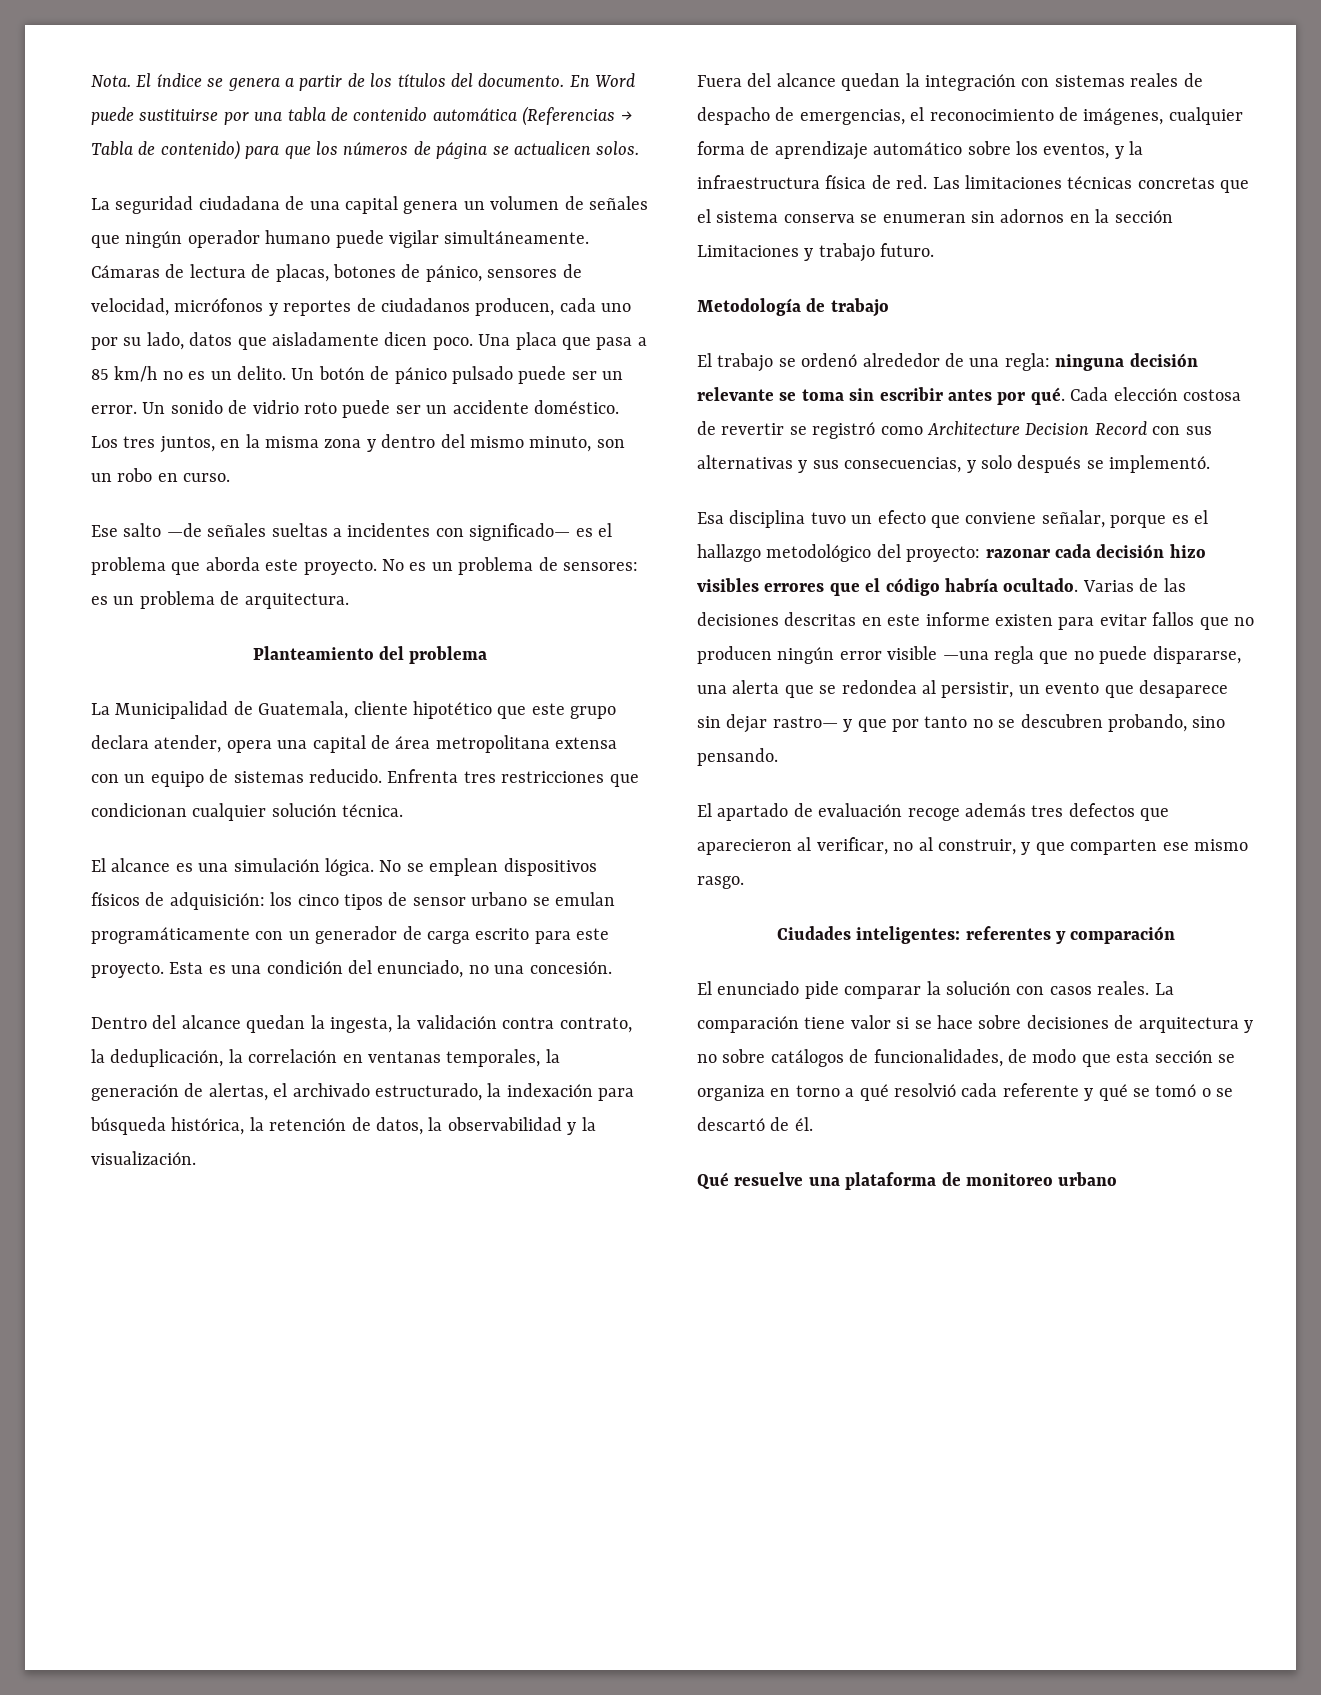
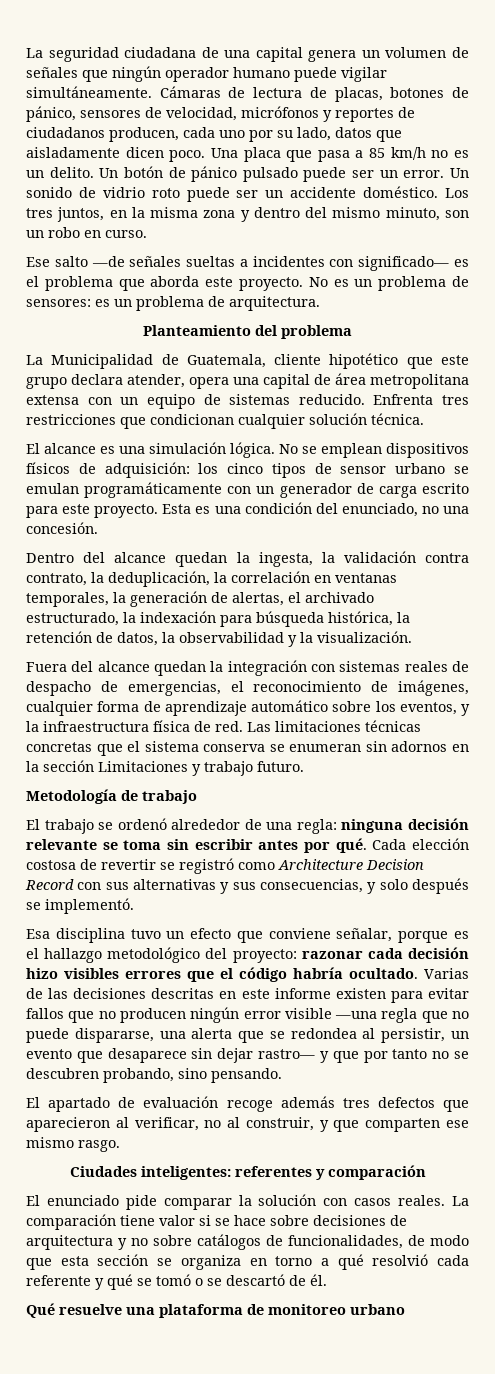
- Nota. El índice se genera a partir de los títulos del documento. En Word puede sustituirse por una tabla de contenido automática (Referencias → Tabla de contenido) para que los números de página se actualicen solos.

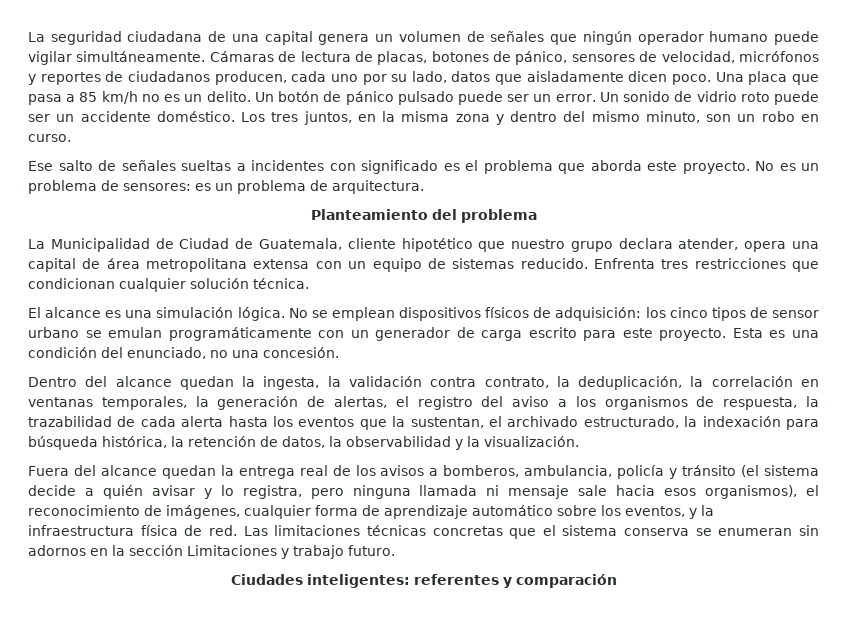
- Ese salto —de señales sueltas a incidentes con significado— es el problema que aborda este proyecto.
+ Ese salto de señales sueltas a incidentes con significado es el problema que aborda este proyecto.
- La Municipalidad de Guatemala, cliente hipotético que este grupo declara atender, opera una capital de área metropolitana extensa con un equipo de sistemas reducido.
+ La Municipalidad de Ciudad de Guatemala, cliente hipotético que nuestro grupo declara atender, opera una capital de área metropolitana extensa con un equipo de sistemas reducido.
- Dentro del alcance quedan la ingesta, la validación contra contrato, la deduplicación, la correlación en ventanas temporales, la generación de alertas, el archivado estructurado, la indexación para búsqueda histórica, la retención de datos, la observabilidad y la visualización.
+ Dentro del alcance quedan la ingesta, la validación contra contrato, la deduplicación, la correlación en ventanas temporales, la generación de alertas, el registro del aviso a los organismos de respuesta, la trazabilidad de cada alerta hasta los eventos que la sustentan, el archivado estructurado, la indexación para búsqueda histórica, la retención de datos, la observabilidad y la visualización.
- Fuera del alcance quedan la integración con sistemas reales de despacho de emergencias, el reconocimiento de imágenes, cualquier forma de aprendizaje automático sobre los eventos, y la infraestructura física de red.
+ Fuera del alcance quedan la entrega real de los avisos a bomberos, ambulancia, policía y tránsito (el sistema decide a quién avisar y lo registra, pero ninguna llamada ni mensaje sale hacia esos organismos), el reconocimiento de imágenes, cualquier forma de aprendizaje automático sobre los eventos, y la infraestructura física de red.
- Metodología de trabajo
- El trabajo se ordenó alrededor de una regla: ninguna decisión relevante se toma sin escribir antes por qué. Cada elección costosa de revertir se registró como Architecture Decision Record con sus alternativas y sus consecuencias, y solo después se implementó.
- Esa disciplina tuvo un efecto que conviene señalar, porque es el hallazgo metodológico del proyecto: razonar cada decisión hizo visibles errores que el código habría ocultado. Varias de las decisiones descritas en este informe existen para evitar fallos que no producen ningún error visible —una regla que no puede dispararse, una alerta que se redondea al persistir, un evento que desaparece sin dejar rastro— y que por tanto no se descubren probando, sino pensando.
- El apartado de evaluación recoge además tres defectos que aparecieron al verificar, no al construir, y que comparten ese mismo rasgo.
- El enunciado pide comparar la solución con casos reales. La comparación tiene valor si se hace sobre decisiones de arquitectura y no sobre catálogos de funcionalidades, de modo que esta sección se organiza en torno a qué resolvió cada referente y qué se tomó o se descartó de él.
- Qué resuelve una plataforma de monitoreo urbano

